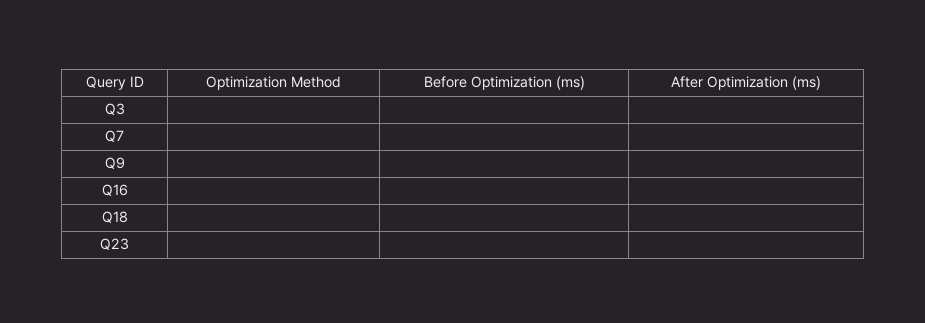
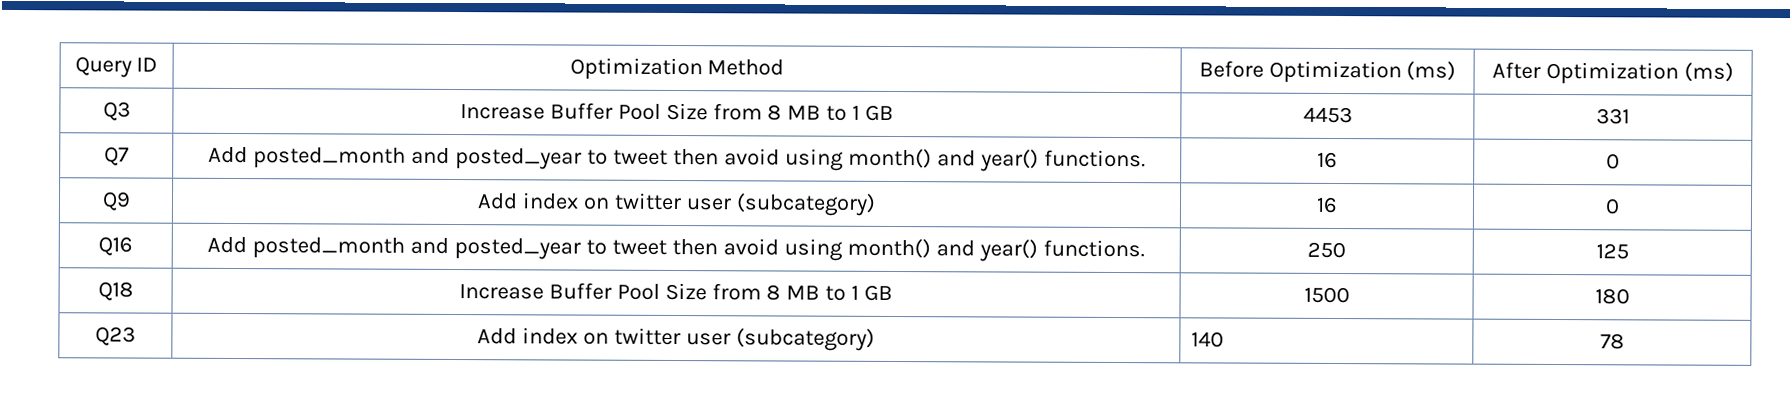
- Q3 | | |
- Q7 | | |
- Q9 | | |
- Q16 | | |
- Q18 | | |
- Q23 | | |
+ Q3 | Increase Buffer Pool Size from 8 MB to 1 GB | 4453 | 331
+ Q7 | Add posted_month and posted_year to tweet then avoid using month() and year() functions. | 16 | 0
+ Q9 | Add index on twitter user (subcategory) | 16 | 0
+ Q16 | Add posted_month and posted_year to tweet then avoid using month() and year() functions. | 250 | 125
+ Q18 | Increase Buffer Pool Size from 8 MB to 1 GB | 1500 | 180
+ Q23 | Add index on twitter user (subcategory) | 140 | 78

